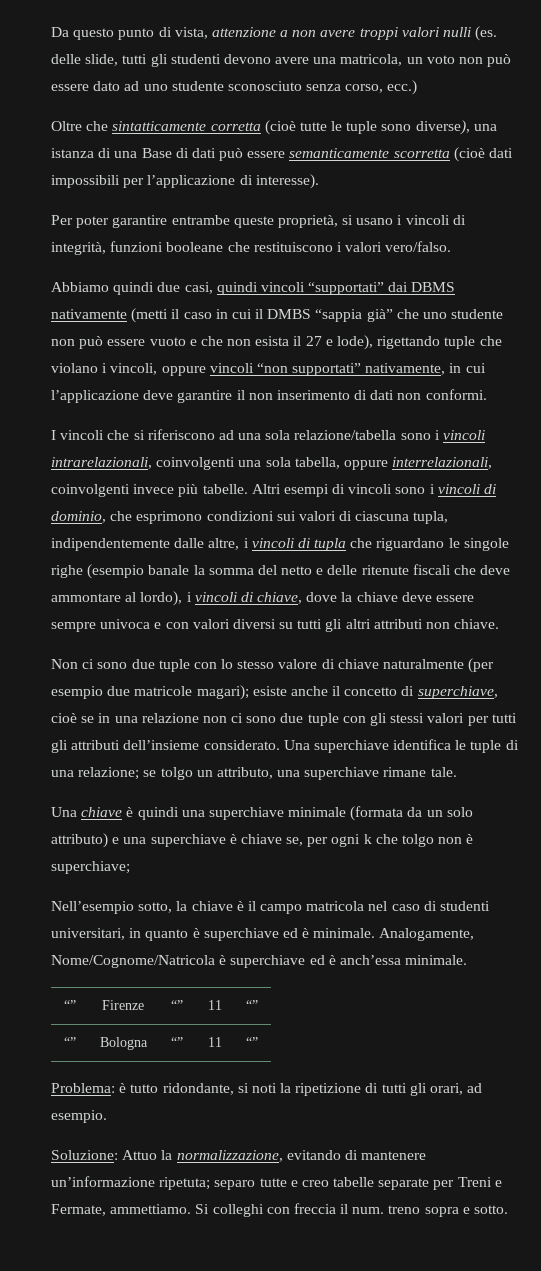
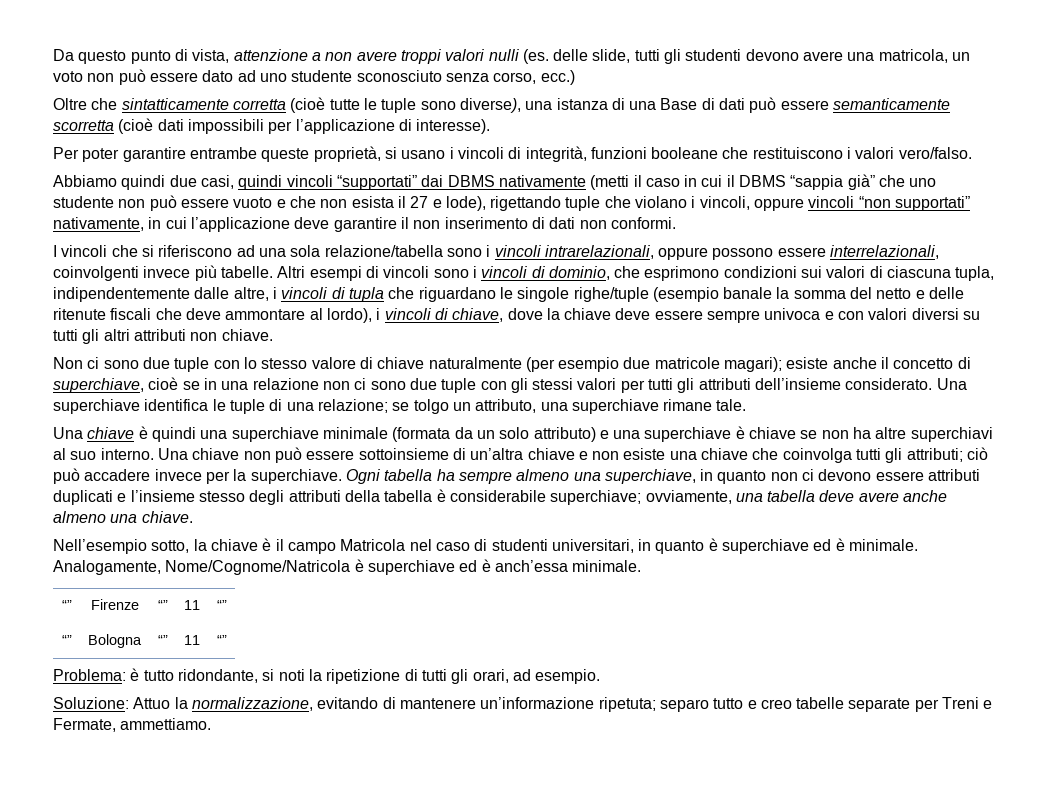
- Abbiamo quindi due casi, quindi vincoli “supportati” dai DBMS nativamente (metti il caso in cui il DMBS “sappia già” che uno studente non può essere vuoto e che non esista il 27 e lode), rigettando tuple che violano i vincoli, oppure vincoli “non supportati” nativamente, in cui l’applicazione deve garantire il non inserimento di dati non conformi.
+ Abbiamo quindi due casi, quindi vincoli “supportati” dai DBMS nativamente (metti il caso in cui il DBMS “sappia già” che uno studente non può essere vuoto e che non esista il 27 e lode), rigettando tuple che violano i vincoli, oppure vincoli “non supportati” nativamente, in cui l’applicazione deve garantire il non inserimento di dati non conformi.
- I vincoli che si riferiscono ad una sola relazione/tabella sono i vincoli intrarelazionali, coinvolgenti una sola tabella, oppure interrelazionali, coinvolgenti invece più tabelle.
+ I vincoli che si riferiscono ad una sola relazione/tabella sono i vincoli intrarelazionali, oppure possono essere interrelazionali, coinvolgenti invece più tabelle.
- Altri esempi di vincoli sono i vincoli di dominio, che esprimono condizioni sui valori di ciascuna tupla, indipendentemente dalle altre, i vincoli di tupla che riguardano le singole righe (esempio banale la somma del netto e delle ritenute fiscali che deve ammontare al lordo), i vincoli di chiave, dove la chiave deve essere sempre univoca e con valori diversi su tutti gli altri attributi non chiave.
+ Altri esempi di vincoli sono i vincoli di dominio, che esprimono condizioni sui valori di ciascuna tupla, indipendentemente dalle altre, i vincoli di tupla che riguardano le singole righe/tuple (esempio banale la somma del netto e delle ritenute fiscali che deve ammontare al lordo), i vincoli di chiave, dove la chiave deve essere sempre univoca e con valori diversi su tutti gli altri attributi non chiave.
- Una chiave è quindi una superchiave minimale (formata da un solo attributo) e una superchiave è chiave se, per ogni k che tolgo non è superchiave;
+ Una chiave è quindi una superchiave minimale (formata da un solo attributo) e una superchiave è chiave se non ha altre superchiavi al suo interno. Una chiave non può essere sottoinsieme di un’altra chiave e non esiste una chiave che coinvolga tutti gli attributi; ciò può accadere invece per la superchiave. Ogni tabella ha sempre almeno una superchiave, in quanto non ci devono essere attributi duplicati e l’insieme stesso degli attributi della tabella è considerabile superchiave; ovviamente, una tabella deve avere anche almeno una chiave.
- Nell’esempio sotto, la chiave è il campo matricola nel caso di studenti universitari, in quanto è superchiave ed è minimale.
+ Nell’esempio sotto, la chiave è il campo Matricola nel caso di studenti universitari, in quanto è superchiave ed è minimale.
- Soluzione: Attuo la normalizzazione, evitando di mantenere un’informazione ripetuta; separo tutte e creo tabelle separate per Treni e Fermate, ammettiamo. Si colleghi con freccia il num. treno sopra e sotto.
+ Soluzione: Attuo la normalizzazione, evitando di mantenere un’informazione ripetuta; separo tutto e creo tabelle separate per Treni e Fermate, ammettiamo.

